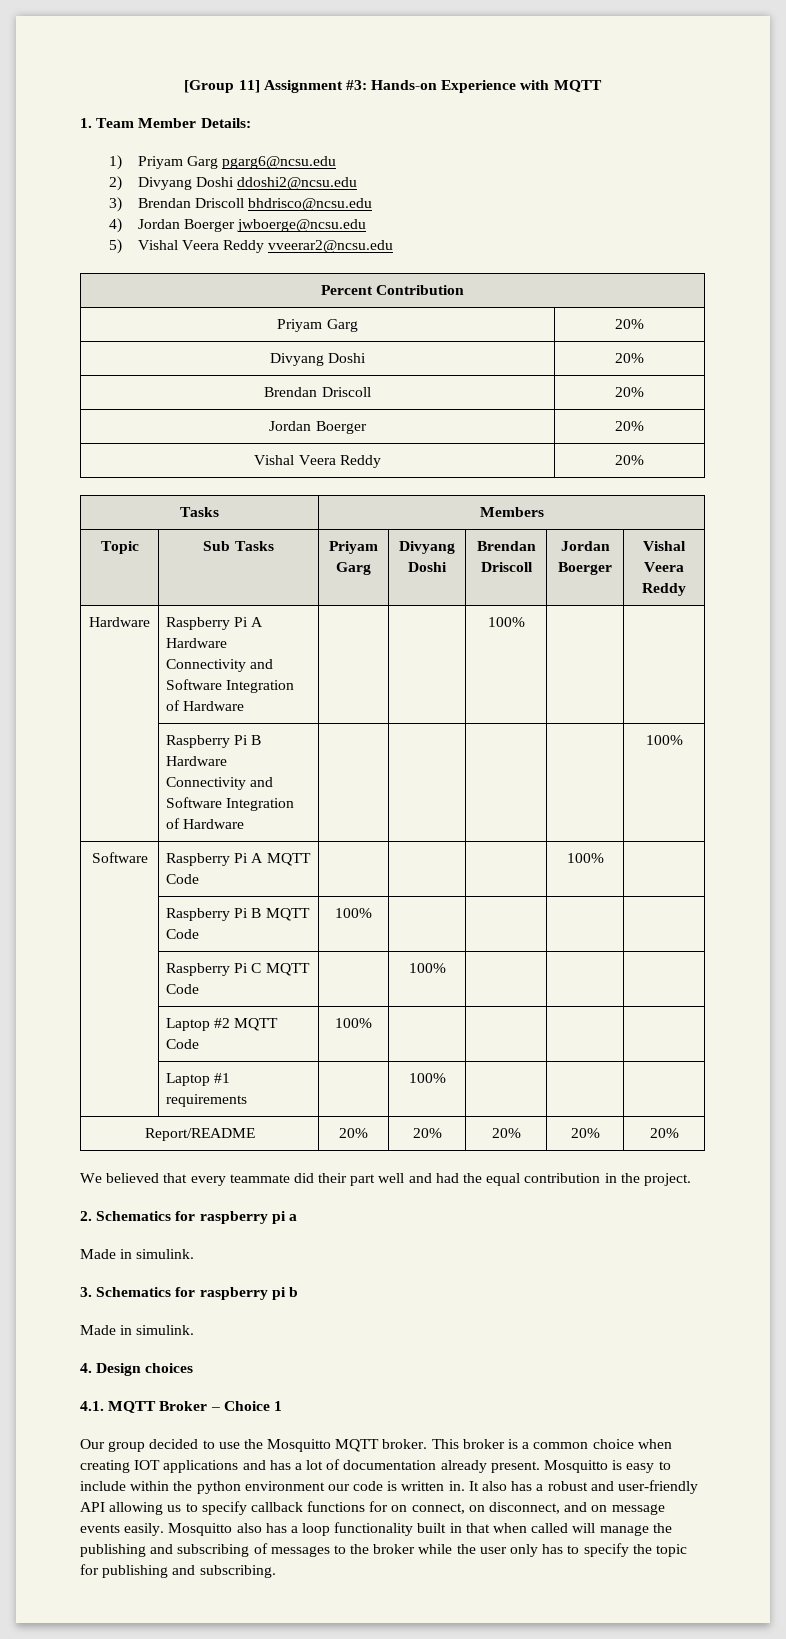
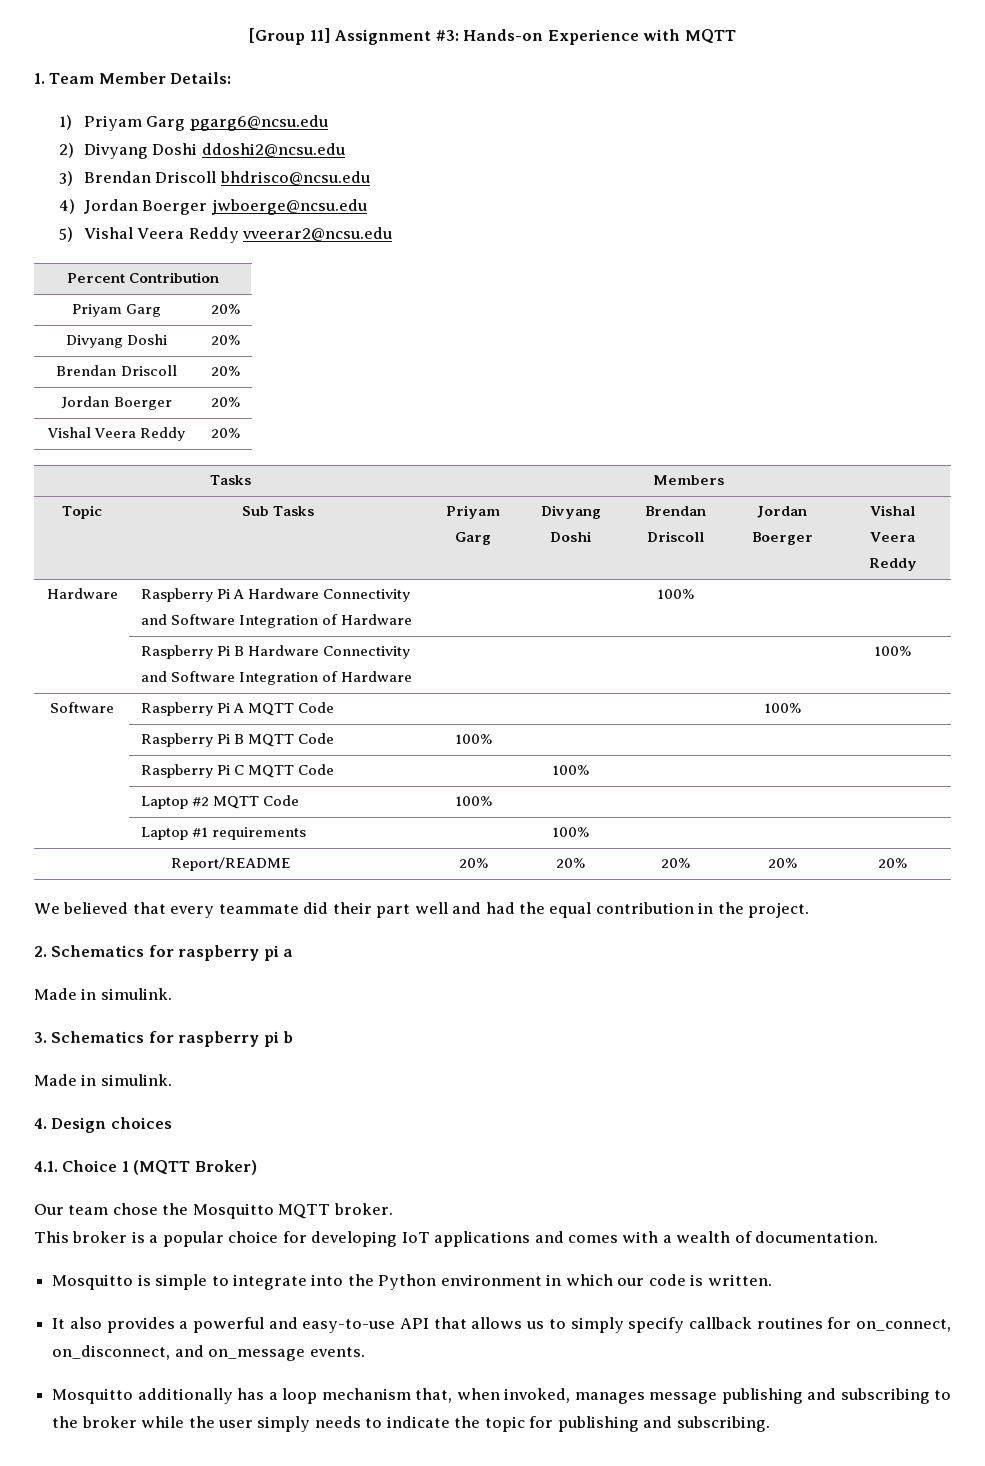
- 4.1. MQTT Broker – Choice 1
+ 4.1. Choice 1 (MQTT Broker)
- Our group decided to use the Mosquitto MQTT broker. This broker is a common choice when creating IOT applications and has a lot of documentation already present. Mosquitto is easy to include within the python environment our code is written in. It also has a robust and user-friendly API allowing us to specify callback functions for on connect, on disconnect, and on message events easily. Mosquitto also has a loop functionality built in that when called will manage the publishing and subscribing of messages to the broker while the user only has to specify the topic for publishing and subscribing.
+ Our team chose the Mosquitto MQTT broker.
+ This broker is a popular choice for developing IoT applications and comes with a wealth of documentation.
+ Mosquitto is simple to integrate into the Python environment in which our code is written.
+ It also provides a powerful and easy-to-use API that allows us to simply specify callback routines for on_connect, on_disconnect, and on_message events.
+ Mosquitto additionally has a loop mechanism that, when invoked, manages message publishing and subscribing to the broker while the user simply needs to indicate the topic for publishing and subscribing.

